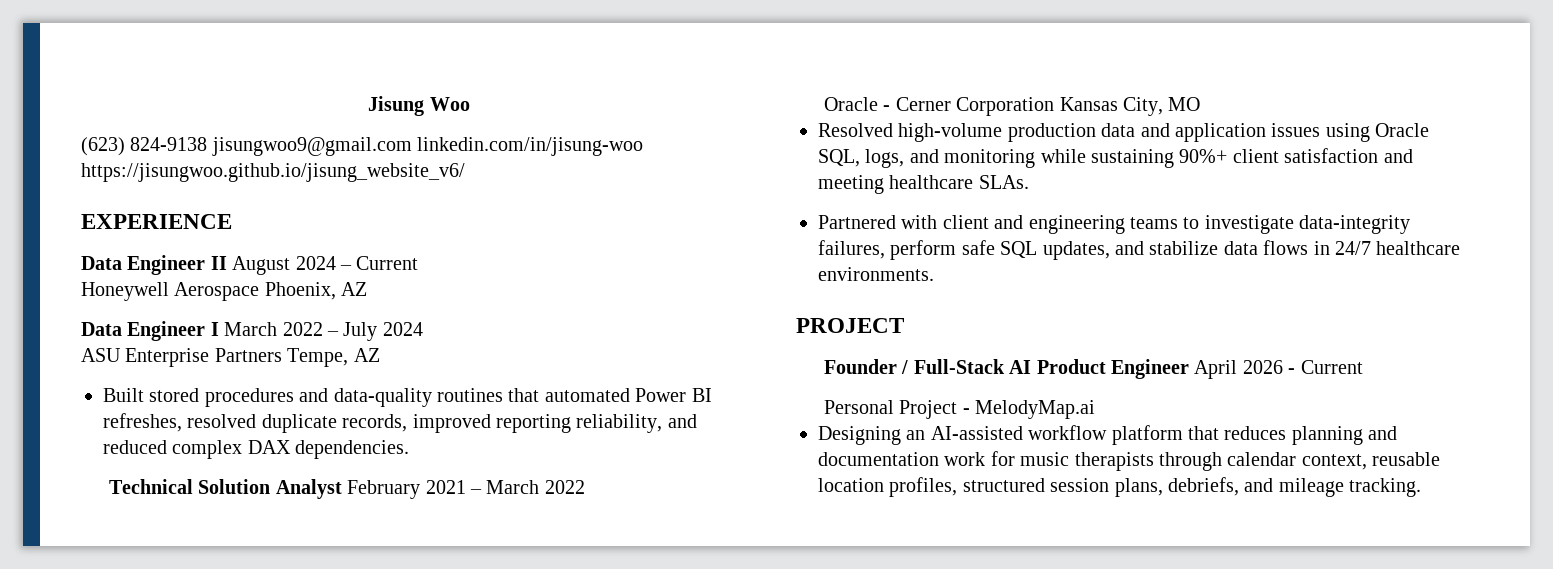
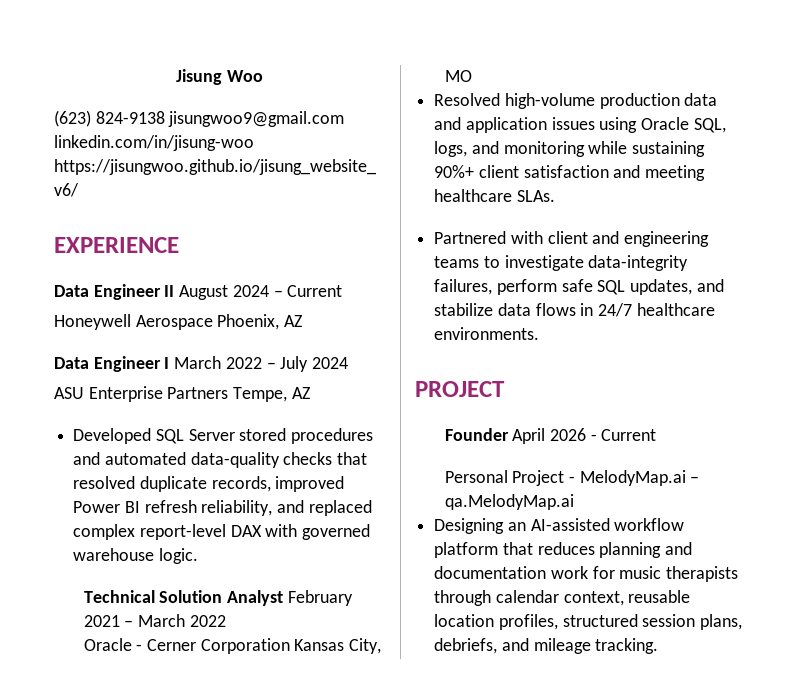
- Built stored procedures and data-quality routines that automated Power BI refreshes, resolved duplicate records, improved reporting reliability, and reduced complex DAX dependencies.
+ Developed SQL Server stored procedures and automated data-quality checks that resolved duplicate records, improved Power BI refresh reliability, and replaced complex report-level DAX with governed warehouse logic.
- Founder / Full-Stack AI Product Engineer April 2026 - Current
+ Founder April 2026 - Current
- Personal Project - MelodyMap.ai
+ Personal Project - MelodyMap.ai – qa.MelodyMap.ai

